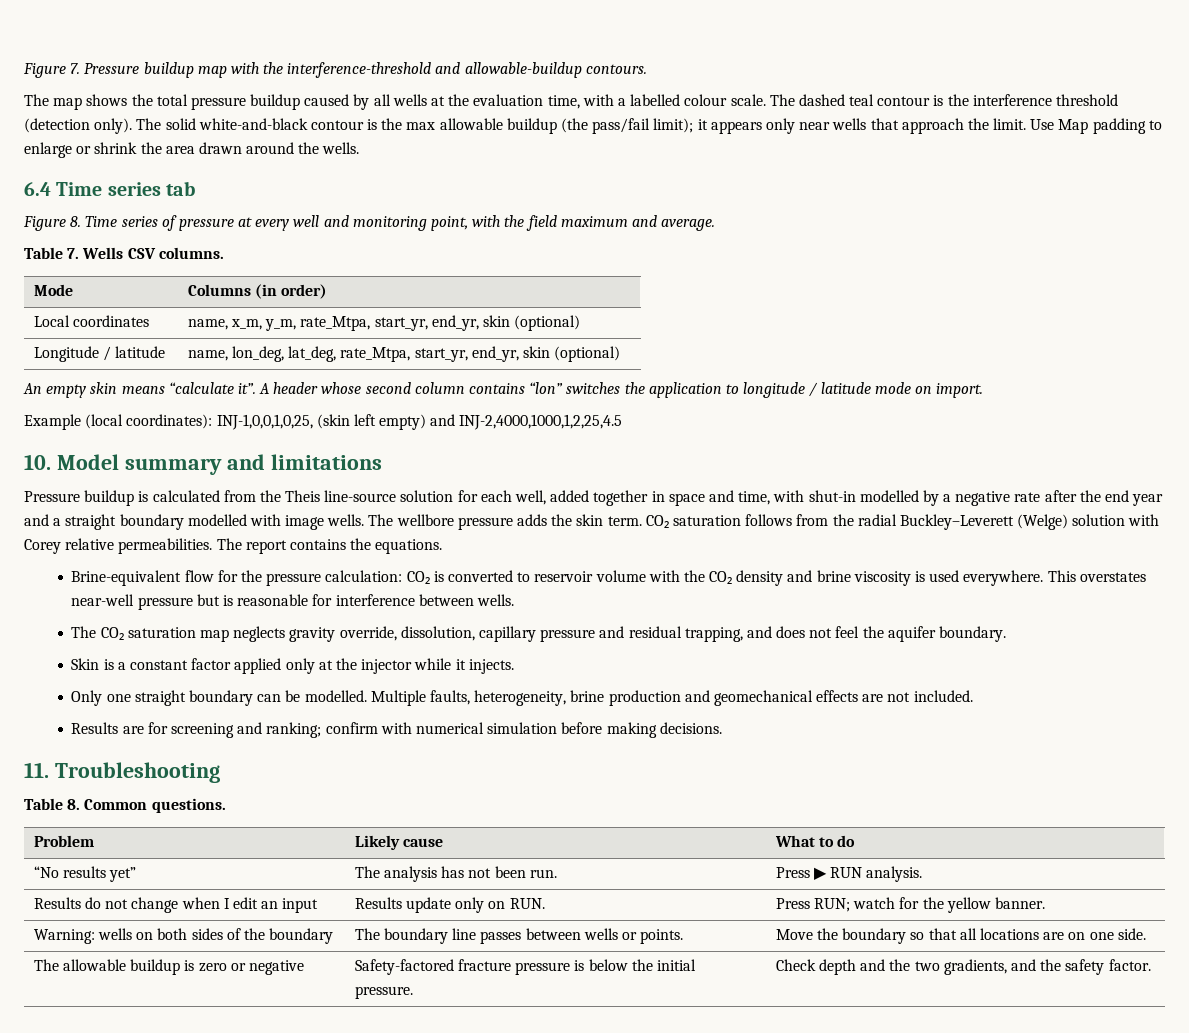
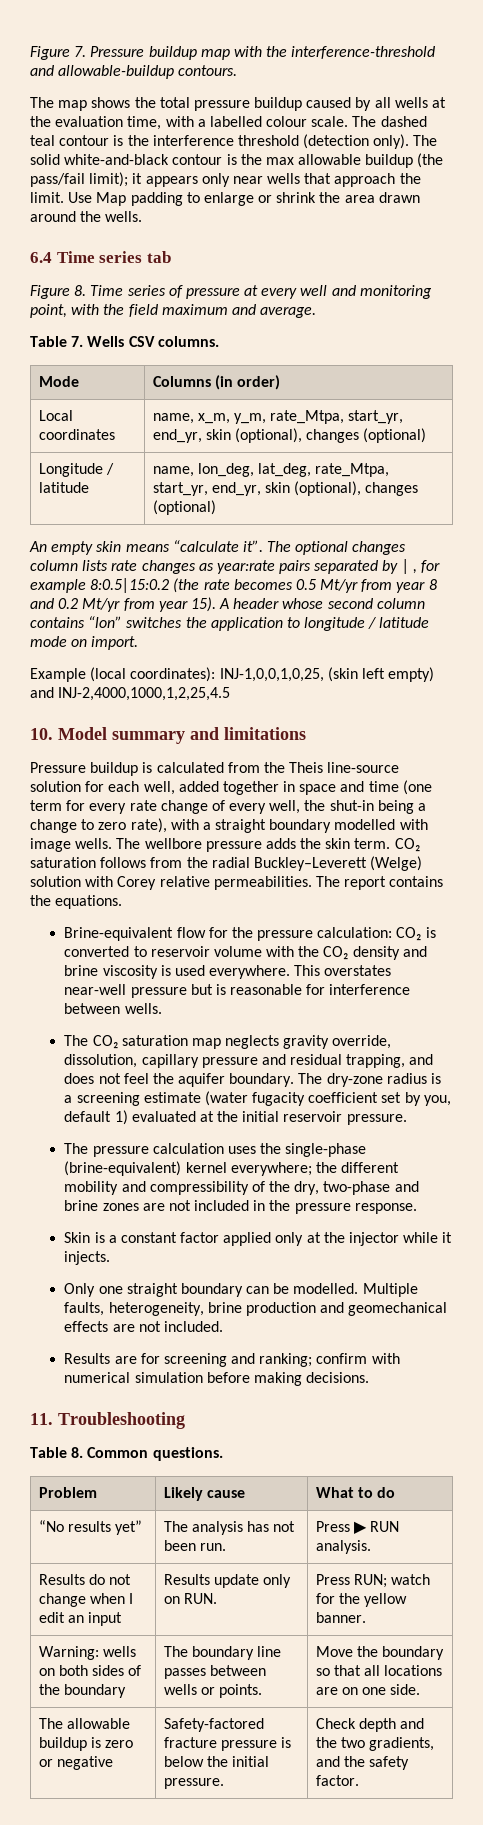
- Local coordinates | name, x_m, y_m, rate_Mtpa, start_yr, end_yr, skin (optional)
+ Local coordinates | name, x_m, y_m, rate_Mtpa, start_yr, end_yr, skin (optional), changes (optional)
- Longitude / latitude | name, lon_deg, lat_deg, rate_Mtpa, start_yr, end_yr, skin (optional)
+ Longitude / latitude | name, lon_deg, lat_deg, rate_Mtpa, start_yr, end_yr, skin (optional), changes (optional)
+ The optional changes column lists rate changes as year:rate pairs separated by | , for example 8:0.5|15:0.2 (the rate becomes 0.5 Mt/yr from year 8 and 0.2 Mt/yr from year 15).
- Pressure buildup is calculated from the Theis line-source solution for each well, added together in space and time, with shut-in modelled by a negative rate after the end year and a straight boundary modelled with image wells.
+ Pressure buildup is calculated from the Theis line-source solution for each well, added together in space and time (one term for every rate change of every well, the shut-in being a change to zero rate), with a straight boundary modelled with image wells.
+ The dry-zone radius is a screening estimate (water fugacity coefficient set by you, default 1) evaluated at the initial reservoir pressure.
+ The pressure calculation uses the single-phase (brine-equivalent) kernel everywhere; the different mobility and compressibility of the dry, two-phase and brine zones are not included in the pressure response.

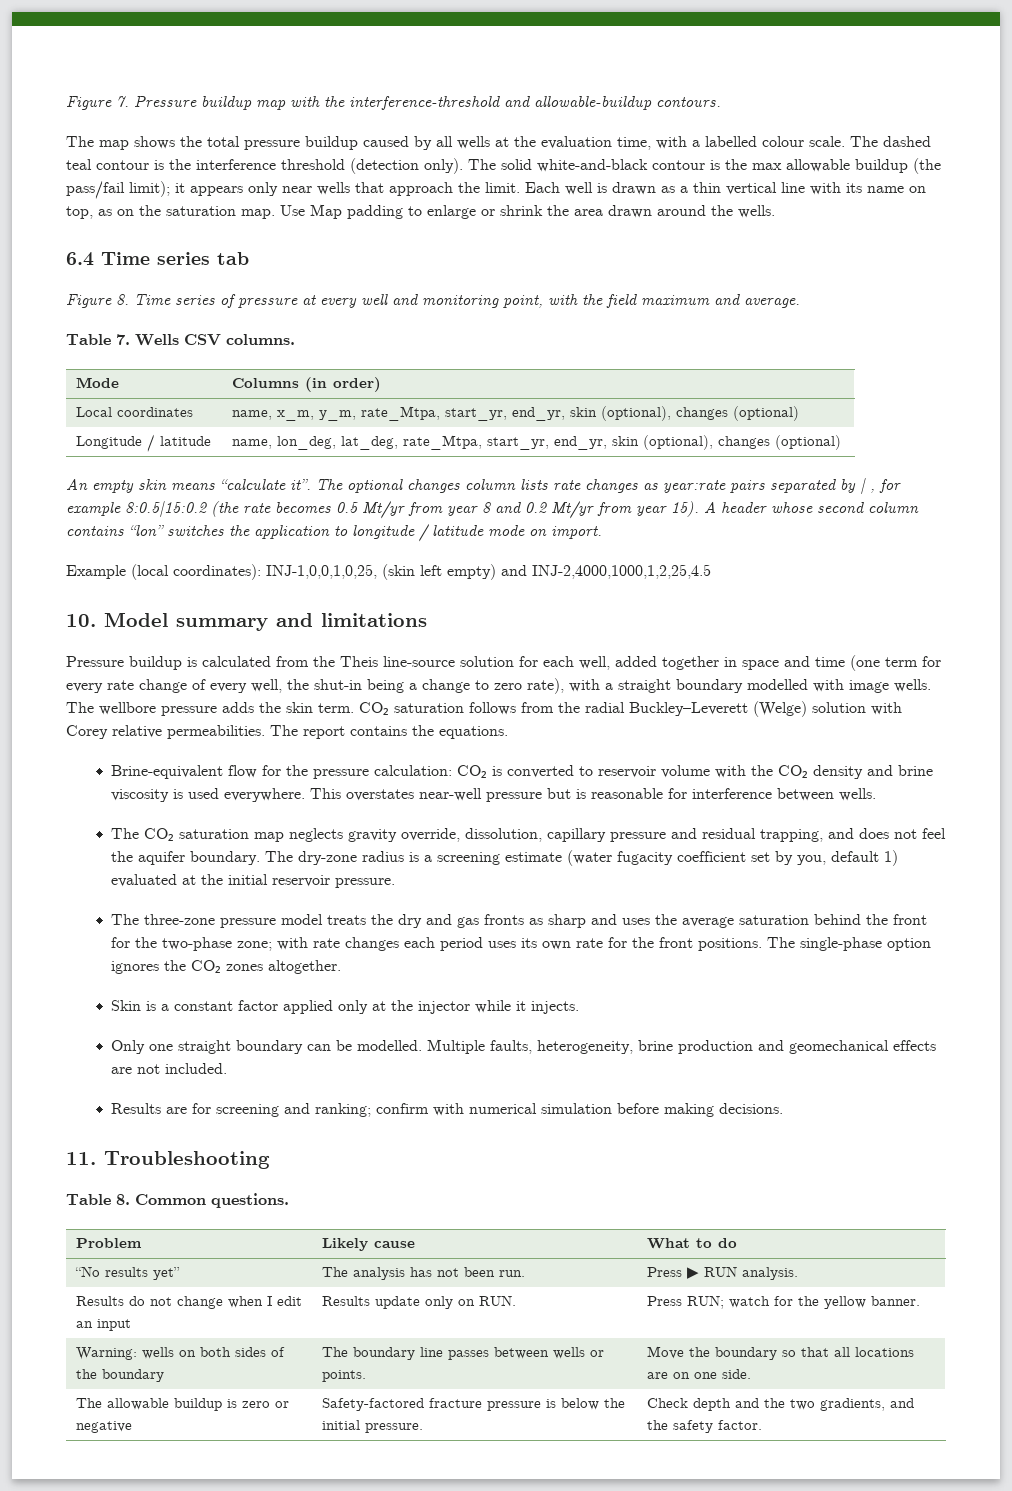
+ Each well is drawn as a thin vertical line with its name on top, as on the saturation map.
- The pressure calculation uses the single-phase (brine-equivalent) kernel everywhere; the different mobility and compressibility of the dry, two-phase and brine zones are not included in the pressure response.
+ The three-zone pressure model treats the dry and gas fronts as sharp and uses the average saturation behind the front for the two-phase zone; with rate changes each period uses its own rate for the front positions. The single-phase option ignores the CO₂ zones altogether.

